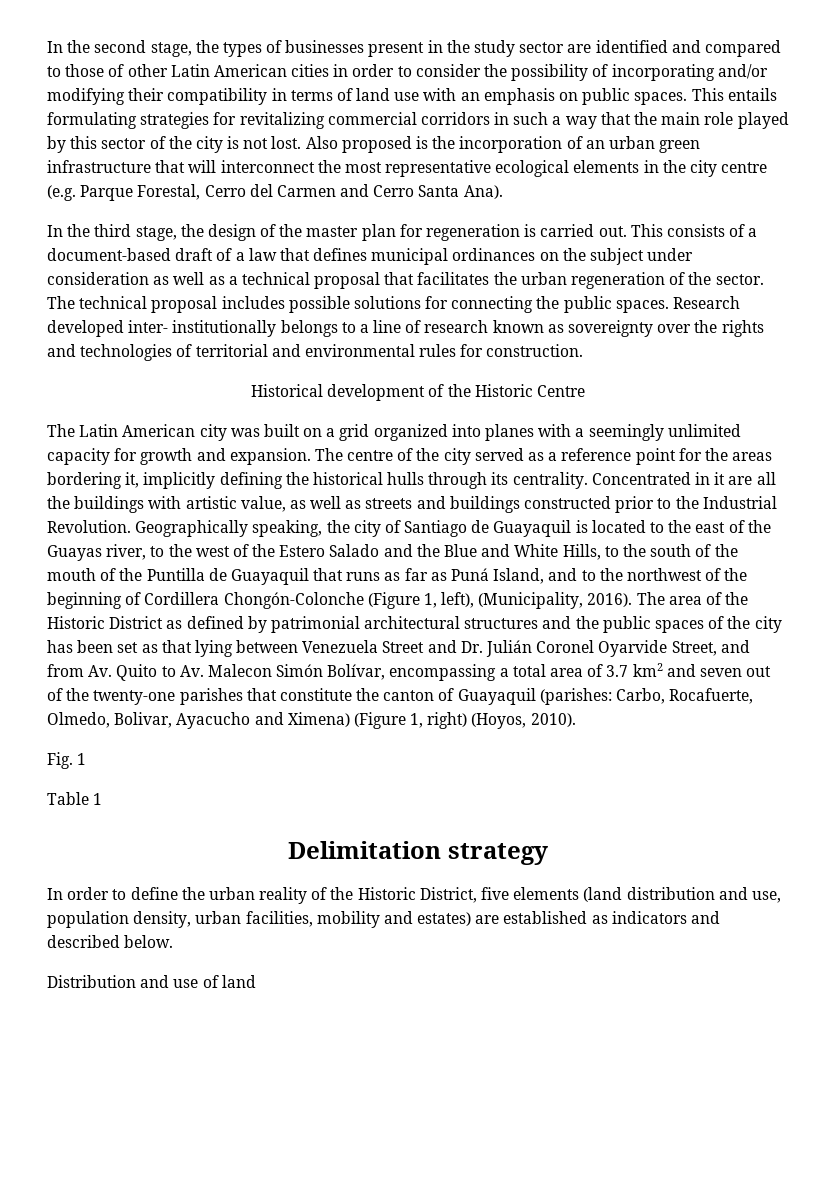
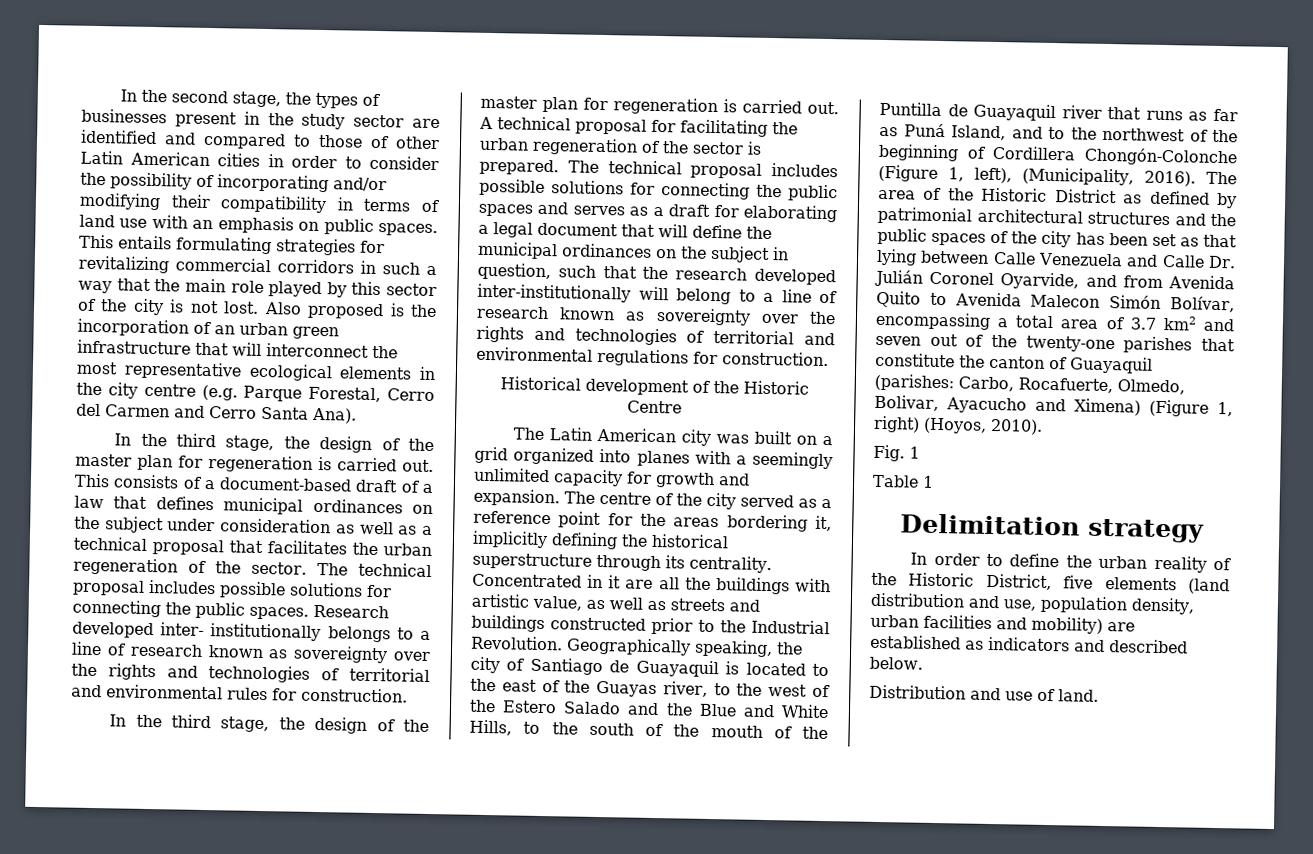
+ In the third stage, the design of the master plan for regeneration is carried out. A technical proposal for facilitating the urban regeneration of the sector is prepared. The technical proposal includes possible solutions for connecting the public spaces and serves as a draft for elaborating a legal document that will define the municipal ordinances on the subject in question, such that the research developed inter-institutionally will belong to a line of research known as sovereignty over the rights and technologies of territorial and environmental regulations for construction.
- The centre of the city served as a reference point for the areas bordering it, implicitly defining the historical hulls through its centrality.
+ The centre of the city served as a reference point for the areas bordering it, implicitly defining the historical superstructure through its centrality.
- Geographically speaking, the city of Santiago de Guayaquil is located to the east of the Guayas river, to the west of the Estero Salado and the Blue and White Hills, to the south of the mouth of the Puntilla de Guayaquil that runs as far as Puná Island, and to the northwest of the beginning of Cordillera Chongón-Colonche (Figure 1, left), (Municipality, 2016).
+ Geographically speaking, the city of Santiago de Guayaquil is located to the east of the Guayas river, to the west of the Estero Salado and the Blue and White Hills, to the south of the mouth of the Puntilla de Guayaquil river that runs as far as Puná Island, and to the northwest of the beginning of Cordillera Chongón-Colonche (Figure 1, left), (Municipality, 2016).
- The area of the Historic District as defined by patrimonial architectural structures and the public spaces of the city has been set as that lying between Venezuela Street and Dr. Julián Coronel Oyarvide Street, and from Av. Quito to Av. Malecon Simón Bolívar, encompassing a total area of 3.7 km2 and seven out of the twenty-one parishes that constitute the canton of Guayaquil (parishes:
+ The area of the Historic District as defined by patrimonial architectural structures and the public spaces of the city has been set as that lying between Calle Venezuela and Calle Dr. Julián Coronel Oyarvide, and from Avenida Quito to Avenida Malecon Simón Bolívar, encompassing a total area of 3.7 km2 and seven out of the twenty-one parishes that constitute the canton of Guayaquil (parishes:
- In order to define the urban reality of the Historic District, five elements (land distribution and use, population density, urban facilities, mobility and estates) are established as indicators and described below.
+ In order to define the urban reality of the Historic District, five elements (land distribution and use, population density, urban facilities and mobility) are established as indicators and described below.
- Distribution and use of land
+ Distribution and use of land.

